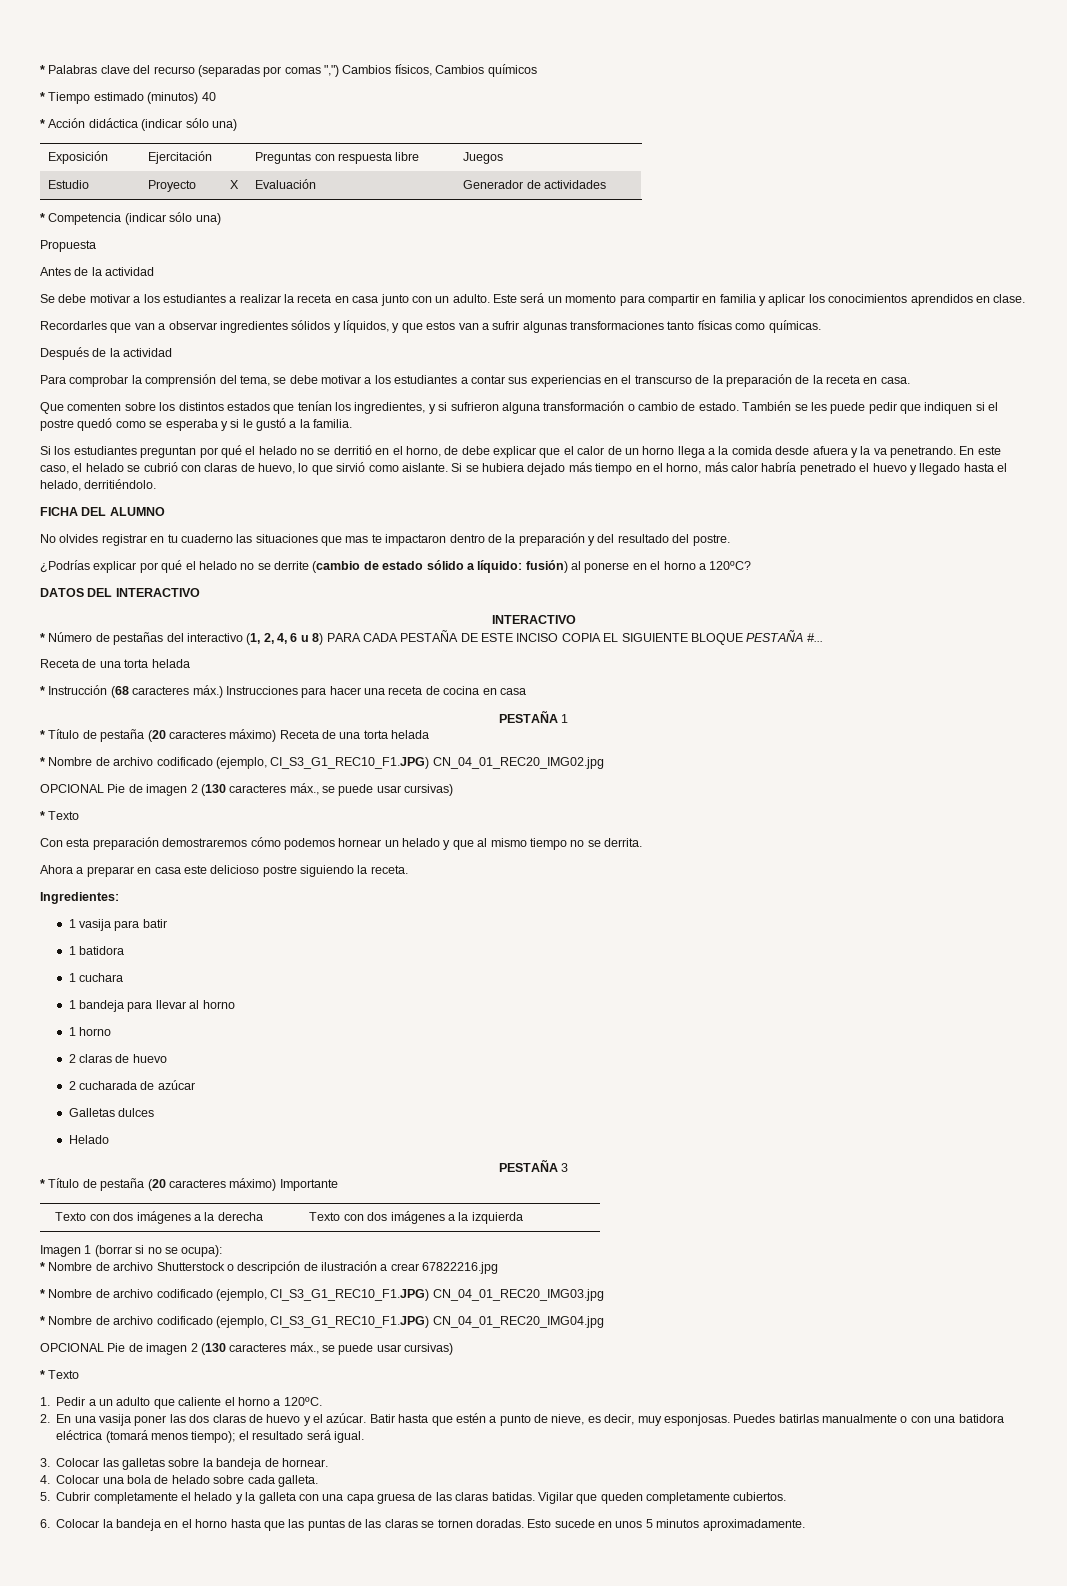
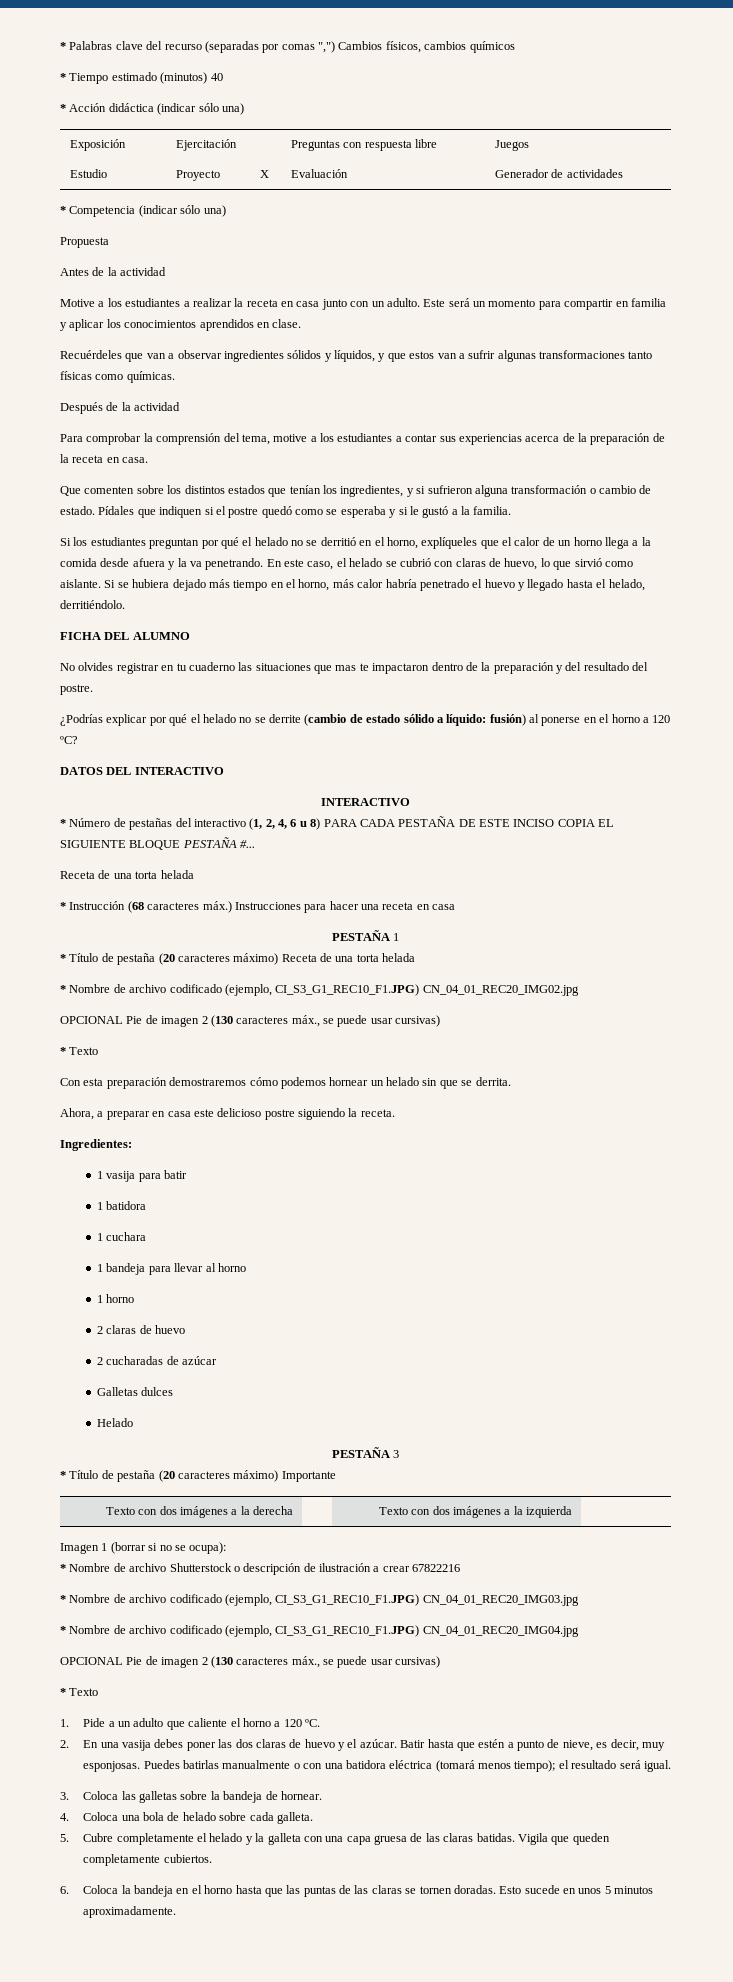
- * Palabras clave del recurso (separadas por comas ",") Cambios físicos, Cambios químicos
+ * Palabras clave del recurso (separadas por comas ",") Cambios físicos, cambios químicos
- Se debe motivar a los estudiantes a realizar la receta en casa junto con un adulto.
+ Motive a los estudiantes a realizar la receta en casa junto con un adulto.
- Recordarles que van a observar ingredientes sólidos y líquidos, y que estos van a sufrir algunas transformaciones tanto físicas como químicas.
+ Recuérdeles que van a observar ingredientes sólidos y líquidos, y que estos van a sufrir algunas transformaciones tanto físicas como químicas.
- Para comprobar la comprensión del tema, se debe motivar a los estudiantes a contar sus experiencias en el transcurso de la preparación de la receta en casa.
+ Para comprobar la comprensión del tema, motive a los estudiantes a contar sus experiencias acerca de la preparación de la receta en casa.
- También se les puede pedir que indiquen si el postre quedó como se esperaba y si le gustó a la familia.
+ Pídales que indiquen si el postre quedó como se esperaba y si le gustó a la familia.
- Si los estudiantes preguntan por qué el helado no se derritió en el horno, de debe explicar que el calor de un horno llega a la comida desde afuera y la va penetrando.
+ Si los estudiantes preguntan por qué el helado no se derritió en el horno, explíqueles que el calor de un horno llega a la comida desde afuera y la va penetrando.
- ¿Podrías explicar por qué el helado no se derrite (cambio de estado sólido a líquido: fusión) al ponerse en el horno a 120ºC?
+ ¿Podrías explicar por qué el helado no se derrite (cambio de estado sólido a líquido: fusión) al ponerse en el horno a 120 ºC?
- Instrucciones para hacer una receta de cocina en casa
+ Instrucciones para hacer una receta en casa
- Con esta preparación demostraremos cómo podemos hornear un helado y que al mismo tiempo no se derrita.
+ Con esta preparación demostraremos cómo podemos hornear un helado sin que se derrita.
- Ahora a preparar en casa este delicioso postre siguiendo la receta.
+ Ahora, a preparar en casa este delicioso postre siguiendo la receta.
- 2 cucharada de azúcar
+ 2 cucharadas de azúcar
- * Nombre de archivo Shutterstock o descripción de ilustración a crear 67822216.jpg
+ * Nombre de archivo Shutterstock o descripción de ilustración a crear 67822216
- 1. Pedir a un adulto que caliente el horno a 120ºC.
+ 1. Pide a un adulto que caliente el horno a 120 ºC.
- 2. En una vasija poner las dos claras de huevo y el azúcar.
+ 2. En una vasija debes poner las dos claras de huevo y el azúcar.
- 3. Colocar las galletas sobre la bandeja de hornear.
+ 3. Coloca las galletas sobre la bandeja de hornear.
- 4. Colocar una bola de helado sobre cada galleta.
+ 4. Coloca una bola de helado sobre cada galleta.
- 5. Cubrir completamente el helado y la galleta con una capa gruesa de las claras batidas.
+ 5. Cubre completamente el helado y la galleta con una capa gruesa de las claras batidas.
- Vigilar que queden completamente cubiertos.
+ Vigila que queden completamente cubiertos.
- 6. Colocar la bandeja en el horno hasta que las puntas de las claras se tornen doradas.
+ 6. Coloca la bandeja en el horno hasta que las puntas de las claras se tornen doradas.

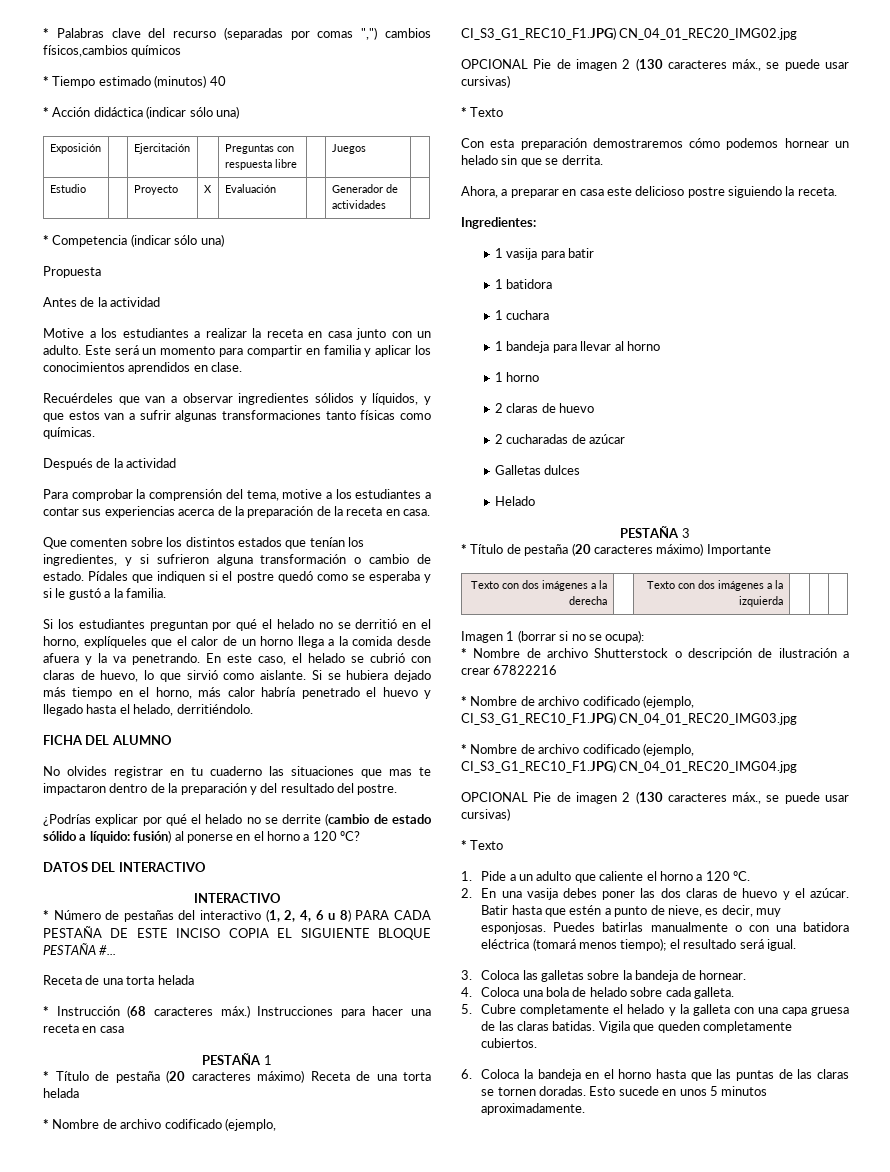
- * Palabras clave del recurso (separadas por comas ",") Cambios físicos, cambios químicos
+ * Palabras clave del recurso (separadas por comas ",") cambios físicos,cambios químicos

